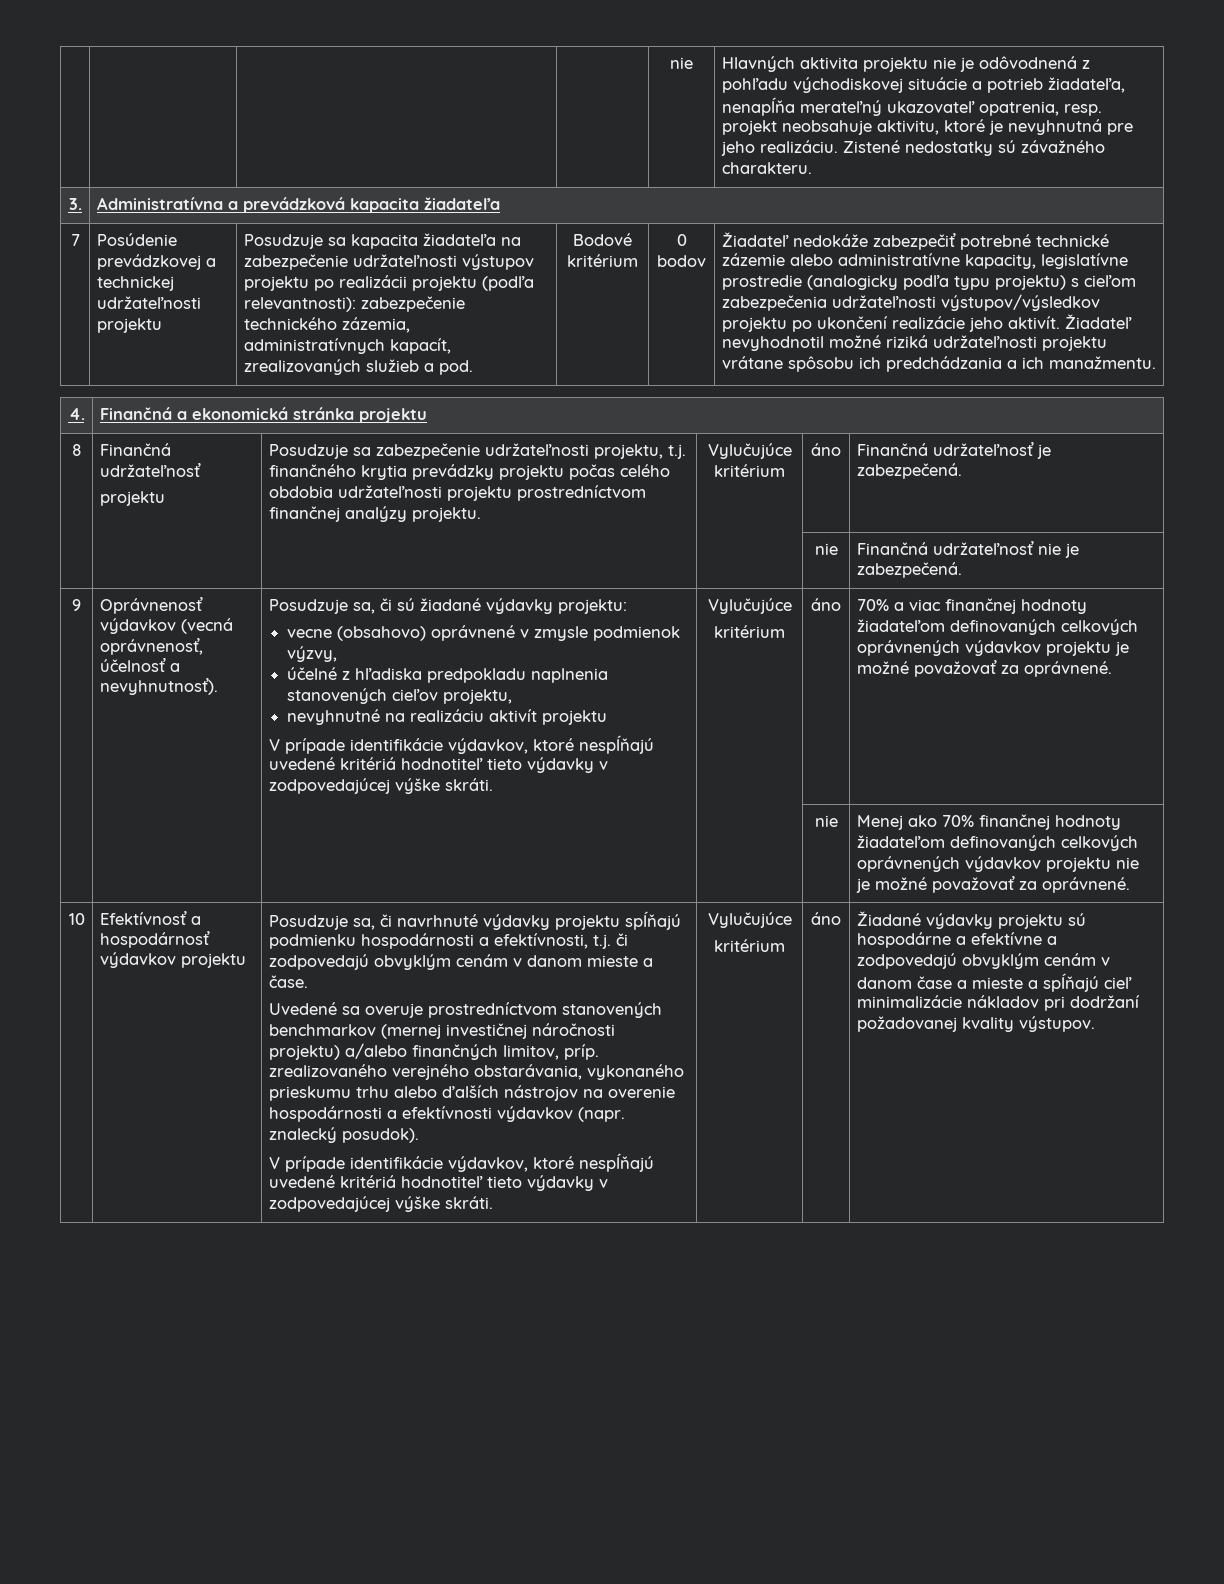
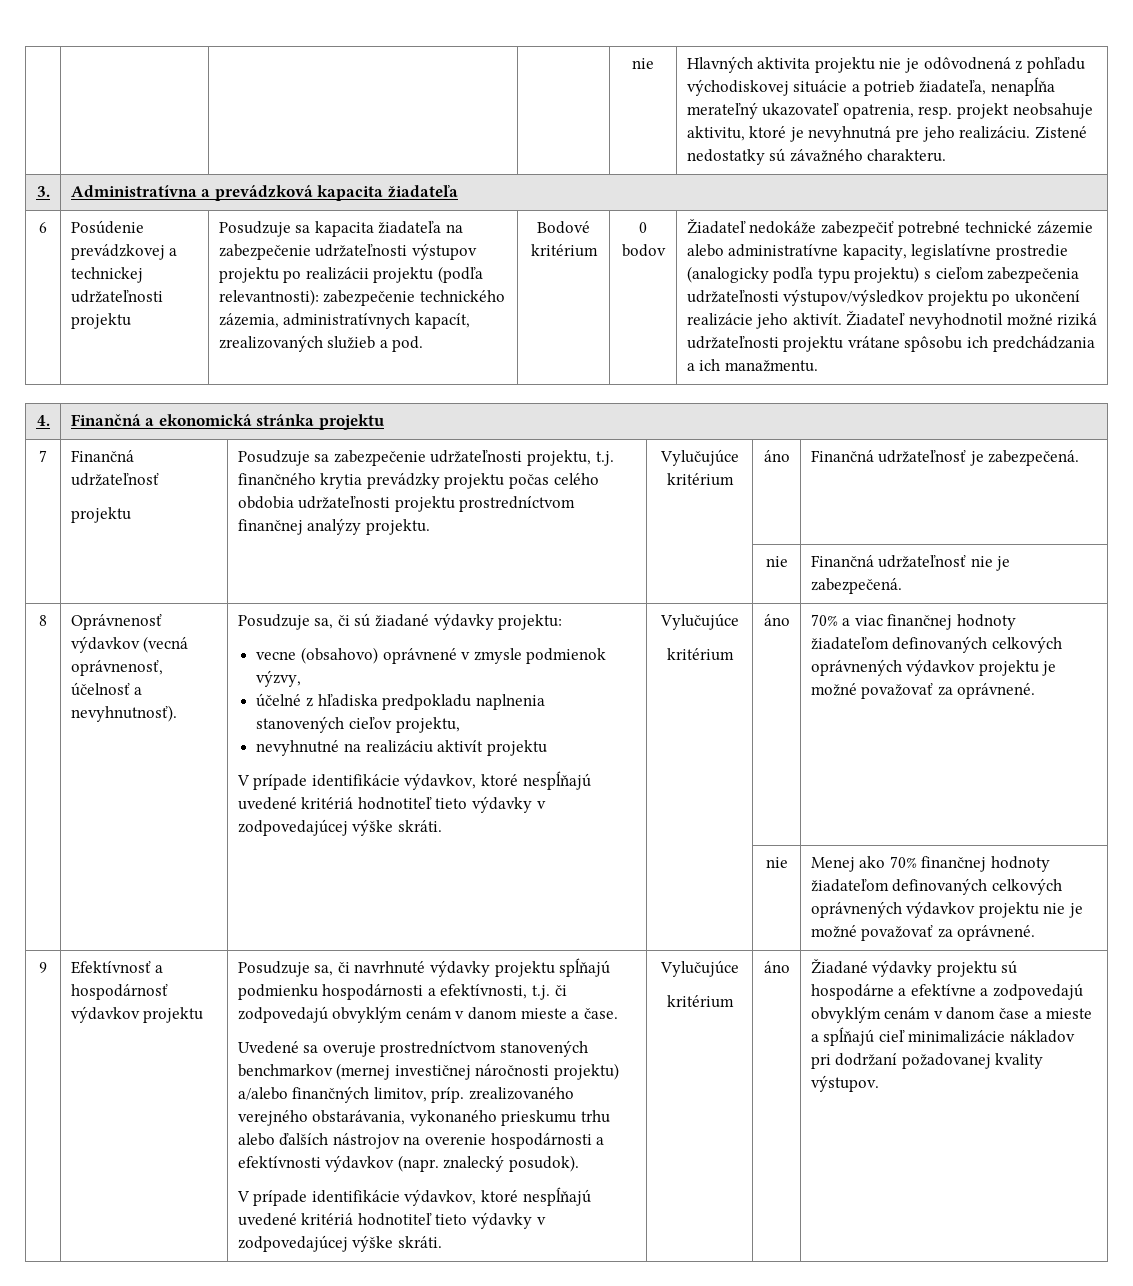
- 7
+ 6
- 8 | Finančná udržateľnosť
+ 7 | Finančná udržateľnosť
- 9
+ 8
- 10
+ 9

